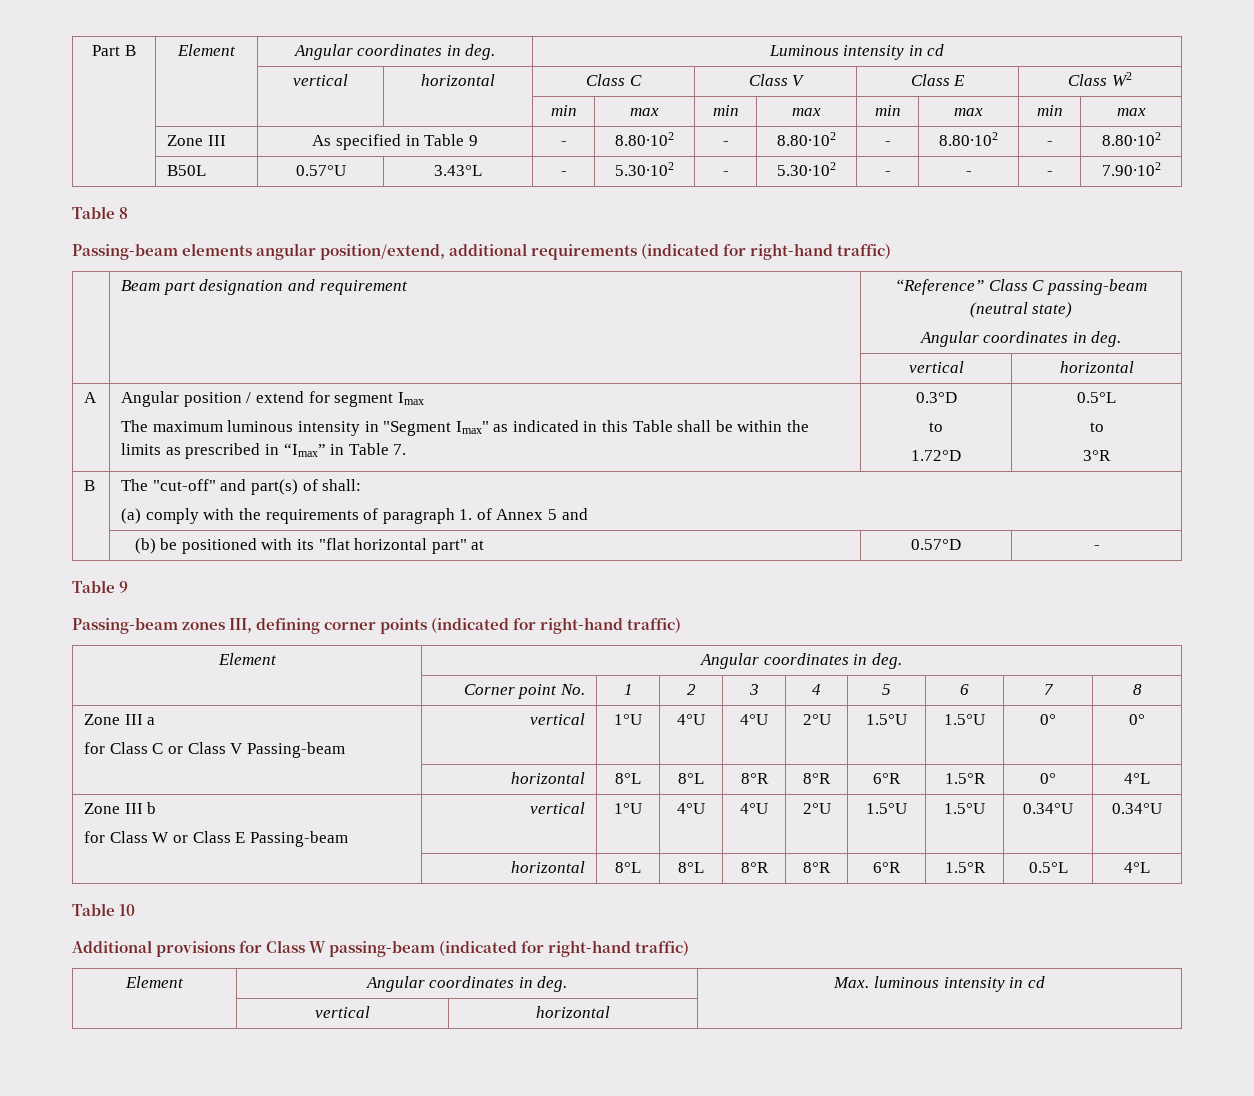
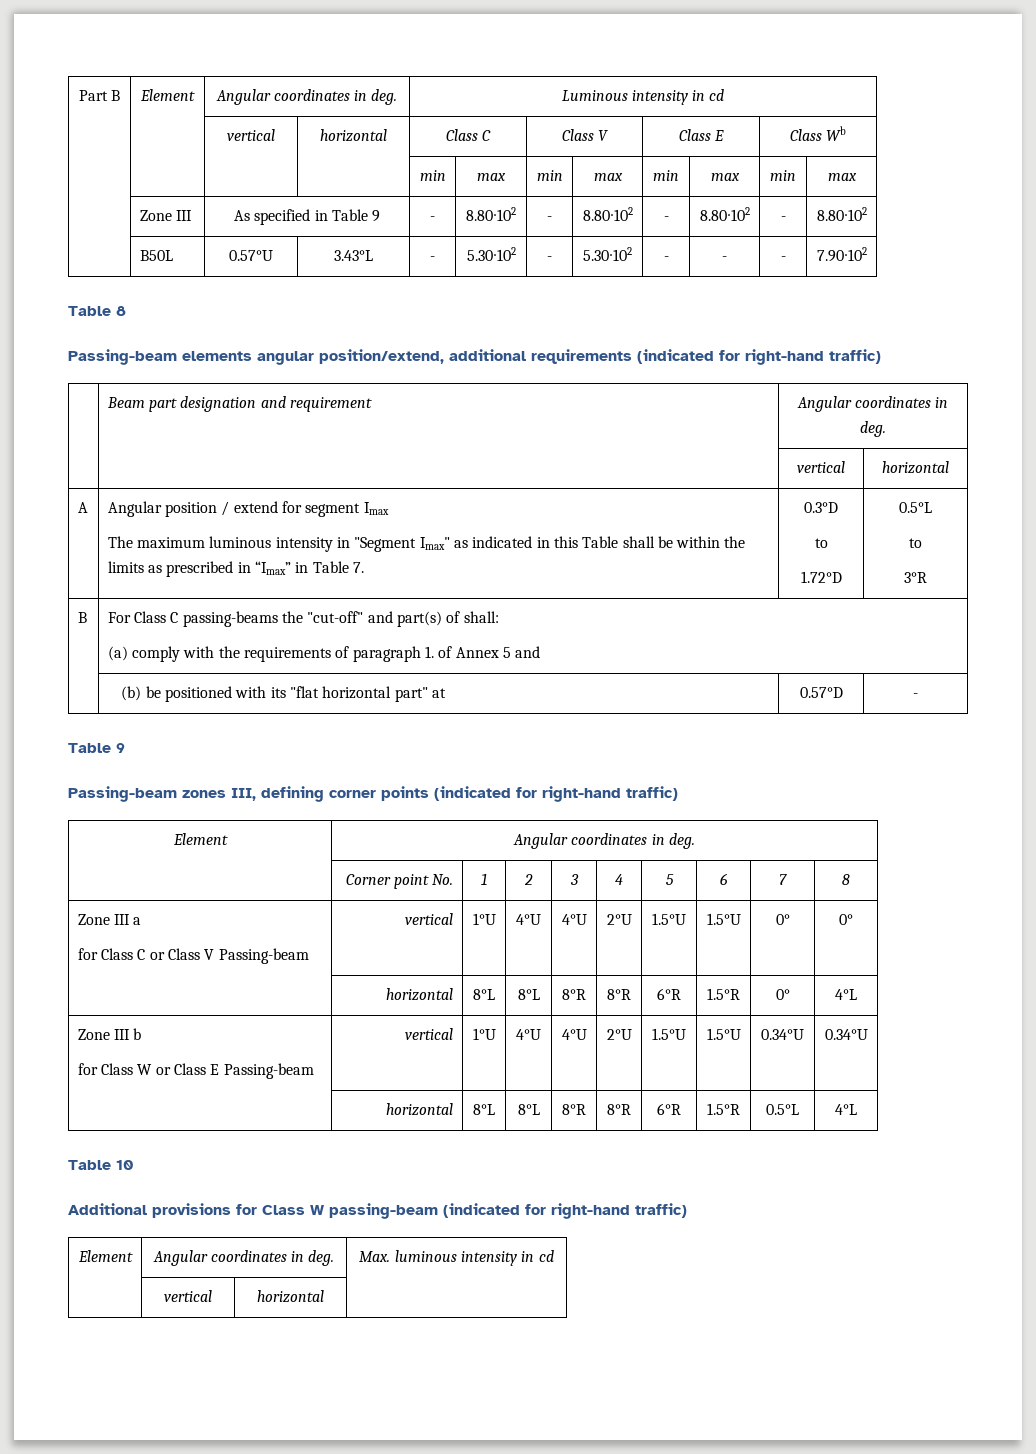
- | | vertical | horizontal | Class C | Class V | Class E | Class W2
+ | | vertical | horizontal | Class C | Class V | Class E | Class Wb
- | Beam part designation and requirement | “Reference” Class C passing-beam (neutral state)
- Angular coordinates in deg.
+ | Beam part designation and requirement | Angular coordinates in deg.
- B | The "cut-off" and part(s) of shall:
+ B | For Class C passing-beams the "cut-off" and part(s) of shall:

